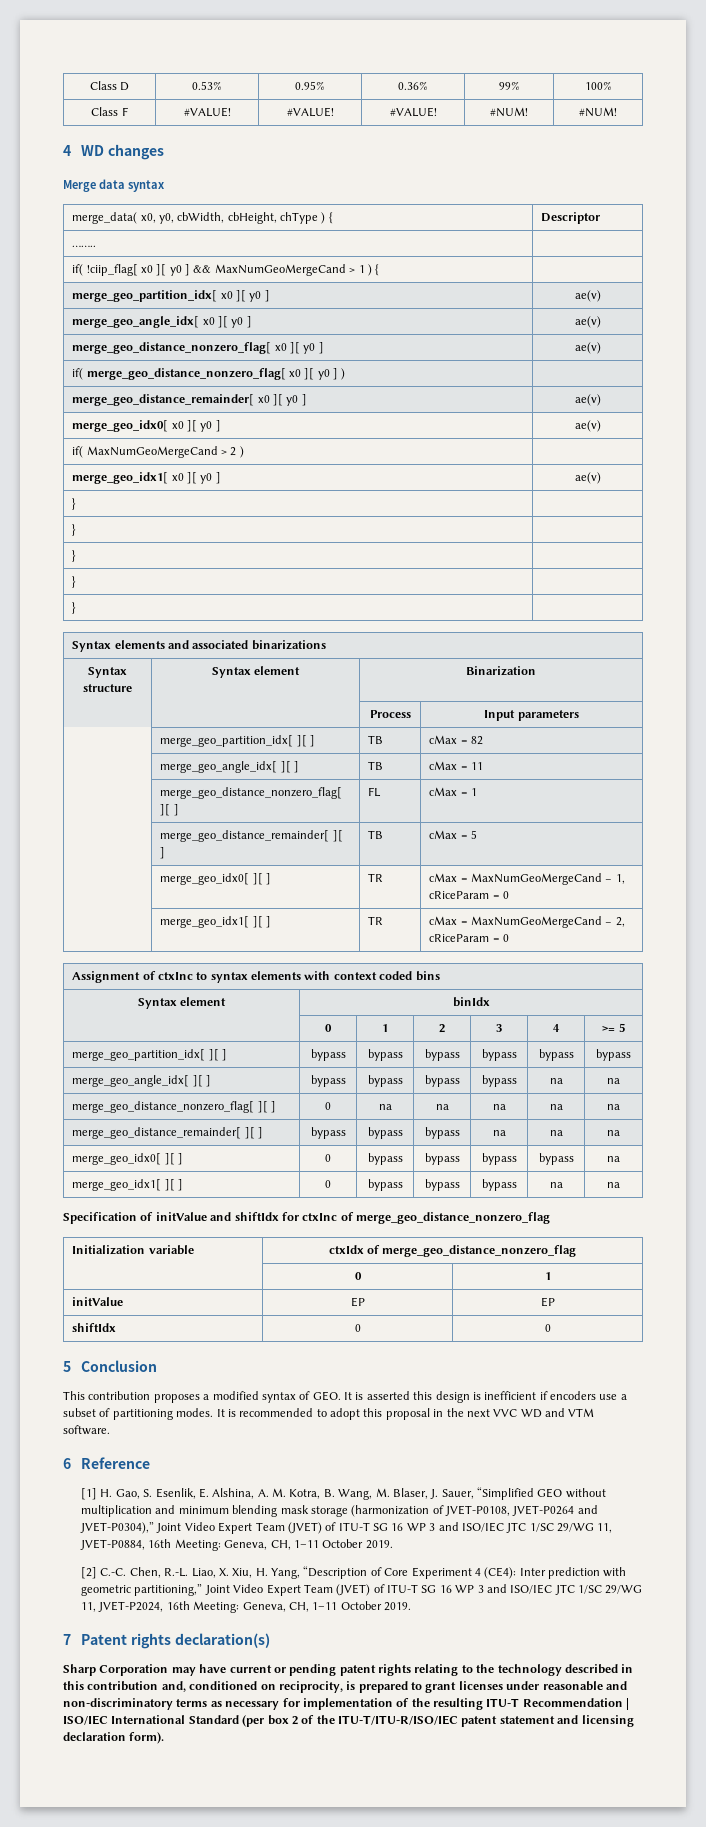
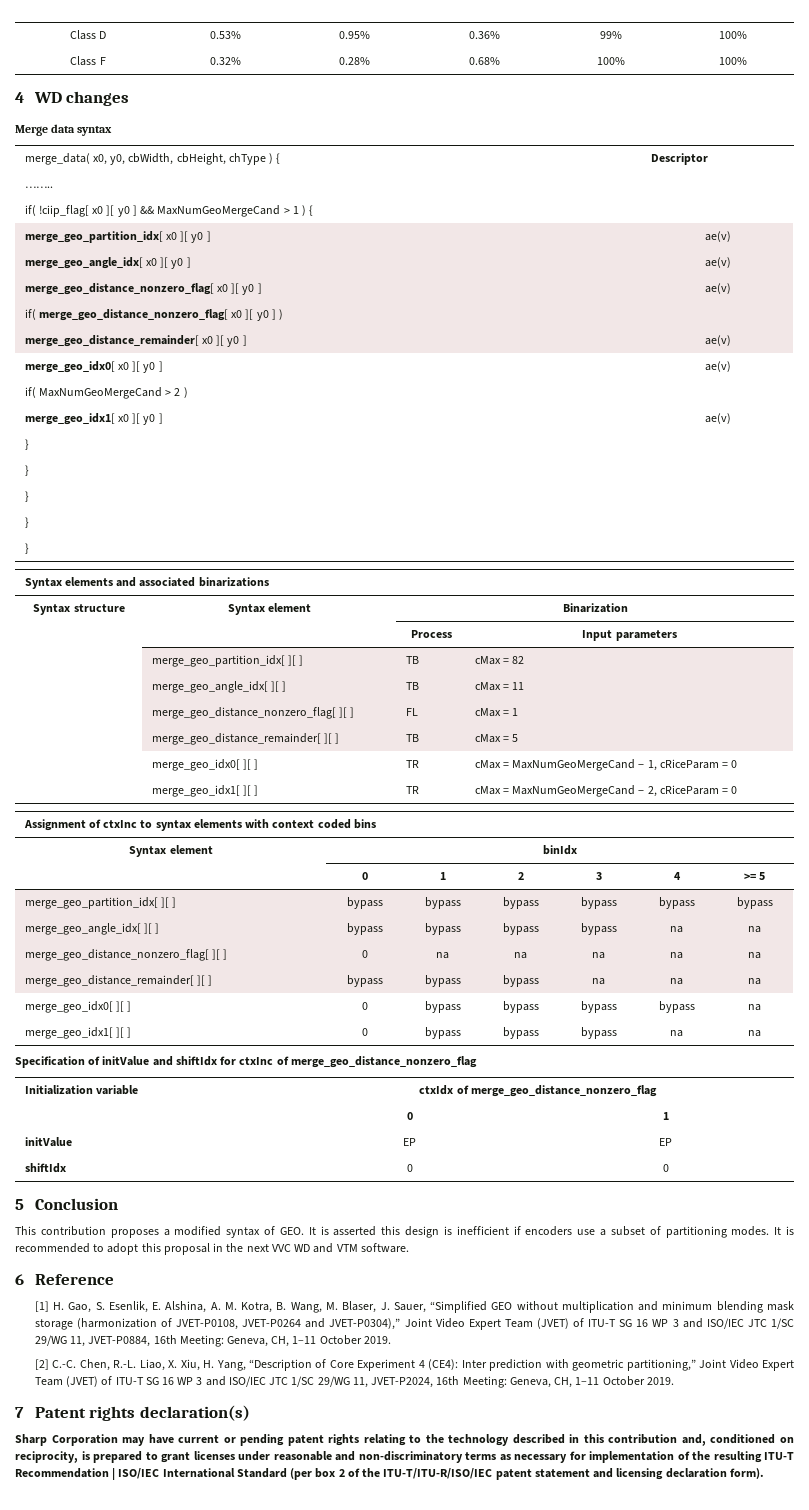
- Class F | #VALUE! | #VALUE! | #VALUE! | #NUM! | #NUM!
+ Class F | 0.32% | 0.28% | 0.68% | 100% | 100%

